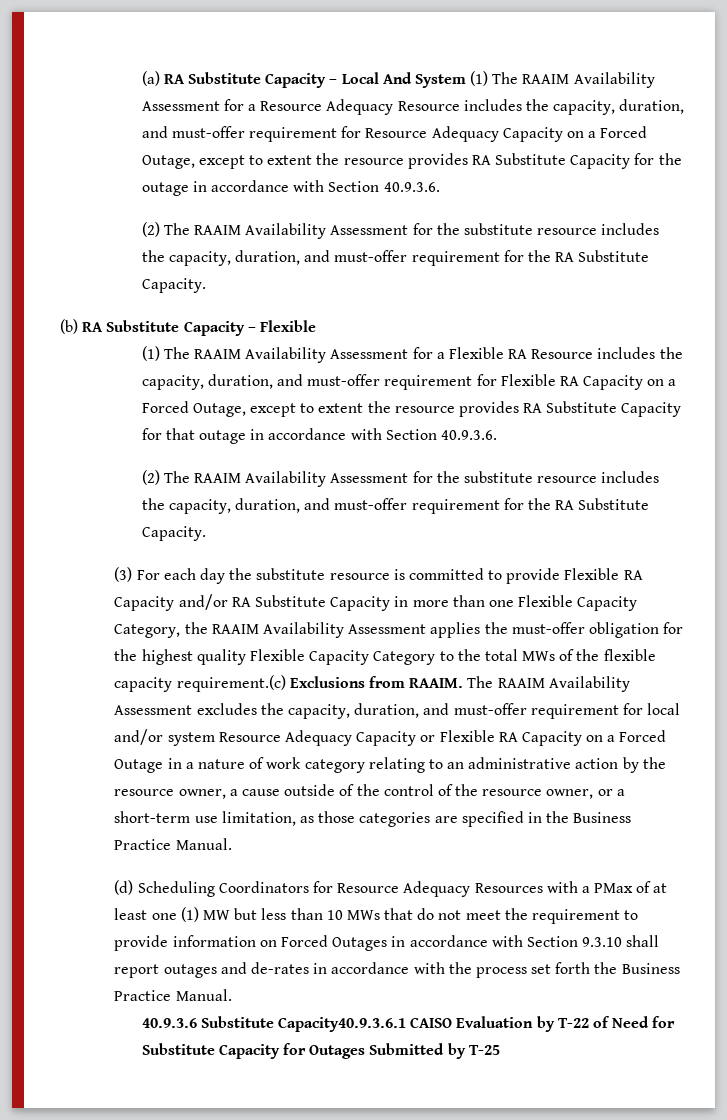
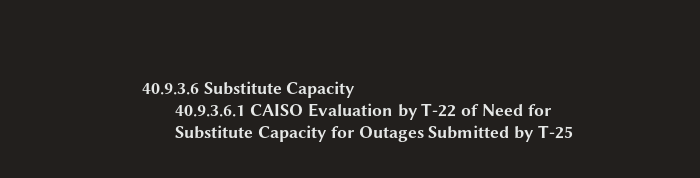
- (a) RA Substitute Capacity – Local And System (1) The RAAIM Availability Assessment for a Resource Adequacy Resource includes the capacity, duration, and must-offer requirement for Resource Adequacy Capacity on a Forced Outage, except to extent the resource provides RA Substitute Capacity for the outage in accordance with Section 40.9.3.6.
- (2) The RAAIM Availability Assessment for the substitute resource includes the capacity, duration, and must-offer requirement for the RA Substitute Capacity.
- (b) RA Substitute Capacity – Flexible
- (1) The RAAIM Availability Assessment for a Flexible RA Resource includes the capacity, duration, and must-offer requirement for Flexible RA Capacity on a Forced Outage, except to extent the resource provides RA Substitute Capacity for that outage in accordance with Section 40.9.3.6.
- (2) The RAAIM Availability Assessment for the substitute resource includes the capacity, duration, and must-offer requirement for the RA Substitute Capacity.
- (3) For each day the substitute resource is committed to provide Flexible RA Capacity and/or RA Substitute Capacity in more than one Flexible Capacity Category, the RAAIM Availability Assessment applies the must-offer obligation for the highest quality Flexible Capacity Category to the total MWs of the flexible capacity requirement.(c) Exclusions from RAAIM. The RAAIM Availability Assessment excludes the capacity, duration, and must-offer requirement for local and/or system Resource Adequacy Capacity or Flexible RA Capacity on a Forced Outage in a nature of work category relating to an administrative action by the resource owner, a cause outside of the control of the resource owner, or a short-term use limitation, as those categories are specified in the Business Practice Manual.
- (d) Scheduling Coordinators for Resource Adequacy Resources with a PMax of at least one (1) MW but less than 10 MWs that do not meet the requirement to provide information on Forced Outages in accordance with Section 9.3.10 shall report outages and de-rates in accordance with the process set forth the Business Practice Manual.
- 40.9.3.6 Substitute Capacity40.9.3.6.1 CAISO Evaluation by T-22 of Need for Substitute Capacity for Outages Submitted by T-25
+ 40.9.3.6 Substitute Capacity
+ 40.9.3.6.1 CAISO Evaluation by T-22 of Need for Substitute Capacity for Outages Submitted by T-25

